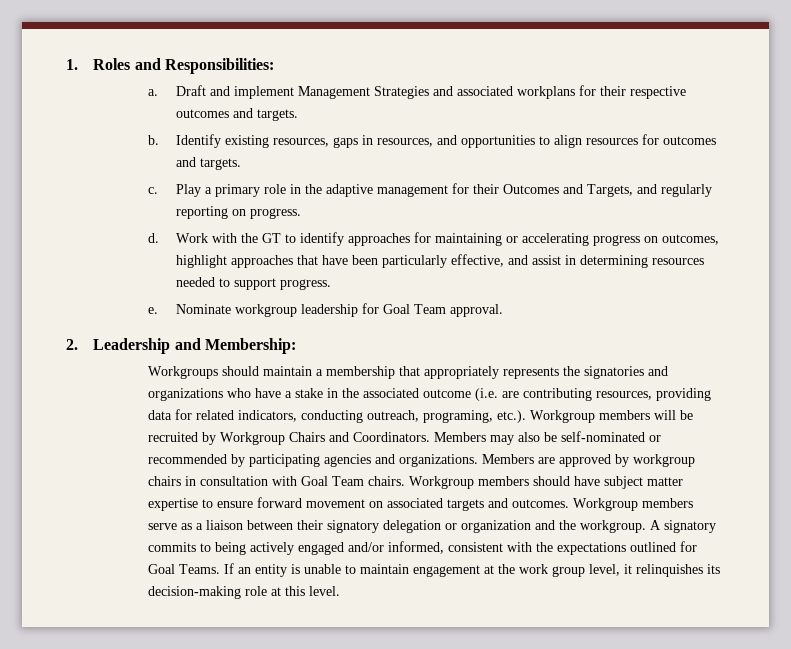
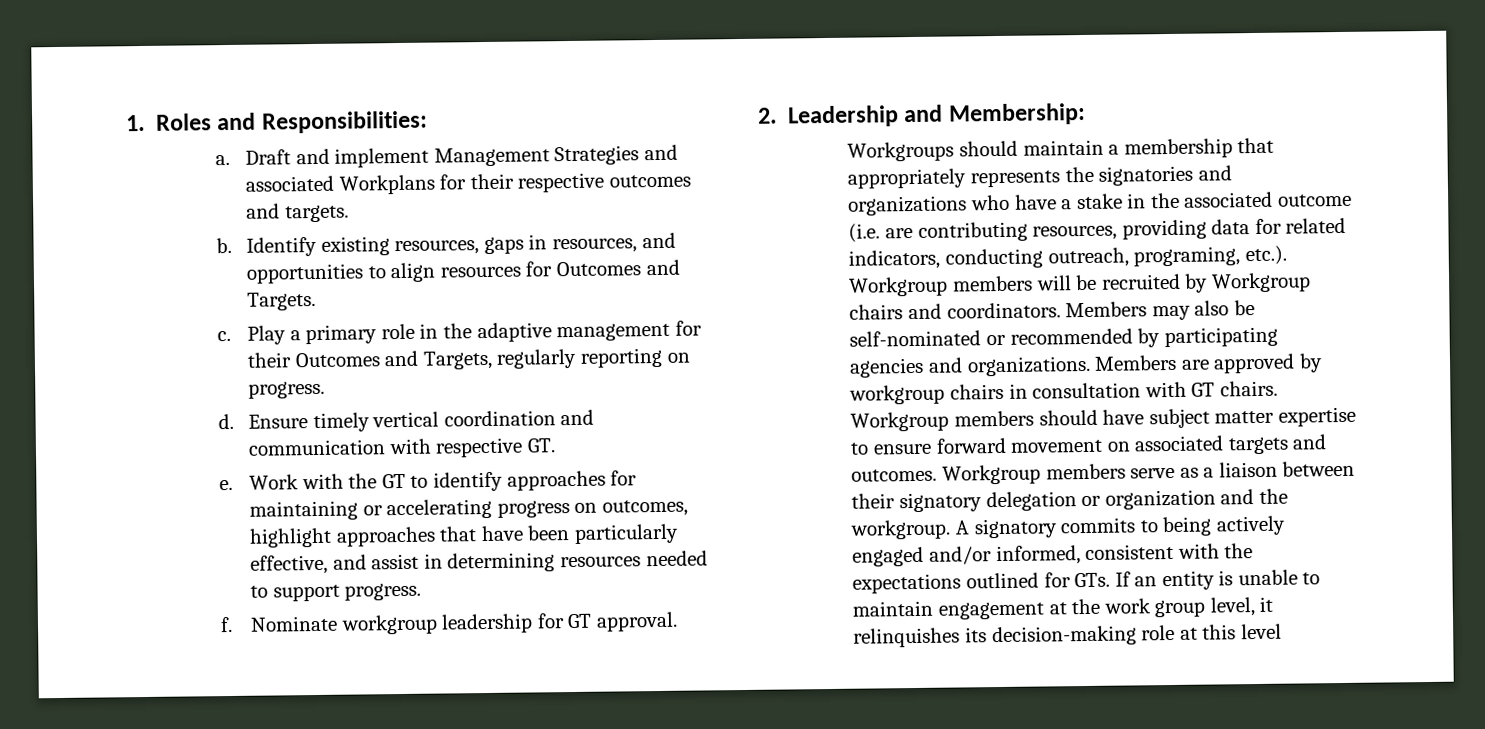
- Draft and implement Management Strategies and associated workplans for their respective outcomes and targets.
+ Draft and implement Management Strategies and associated Workplans for their respective outcomes and targets.
- Identify existing resources, gaps in resources, and opportunities to align resources for outcomes and targets.
+ Identify existing resources, gaps in resources, and opportunities to align resources for Outcomes and Targets.
- Play a primary role in the adaptive management for their Outcomes and Targets, and regularly reporting on progress.
+ Play a primary role in the adaptive management for their Outcomes and Targets, regularly reporting on progress.
+ Ensure timely vertical coordination and communication with respective GT.
+ e.
- e.
+ f.
- Nominate workgroup leadership for Goal Team approval.
+ Nominate workgroup leadership for GT approval.
- Workgroups should maintain a membership that appropriately represents the signatories and organizations who have a stake in the associated outcome (i.e. are contributing resources, providing data for related indicators, conducting outreach, programing, etc.). Workgroup members will be recruited by Workgroup Chairs and Coordinators.
+ Workgroups should maintain a membership that appropriately represents the signatories and organizations who have a stake in the associated outcome (i.e. are contributing resources, providing data for related indicators, conducting outreach, programing, etc.). Workgroup members will be recruited by Workgroup chairs and coordinators.
- Members are approved by workgroup chairs in consultation with Goal Team chairs.
+ Members are approved by workgroup chairs in consultation with GT chairs.
- A signatory commits to being actively engaged and/or informed, consistent with the expectations outlined for Goal Teams. If an entity is unable to maintain engagement at the work group level, it relinquishes its decision-making role at this level.
+ A signatory commits to being actively engaged and/or informed, consistent with the expectations outlined for GTs. If an entity is unable to maintain engagement at the work group level, it relinquishes its decision-making role at this level

